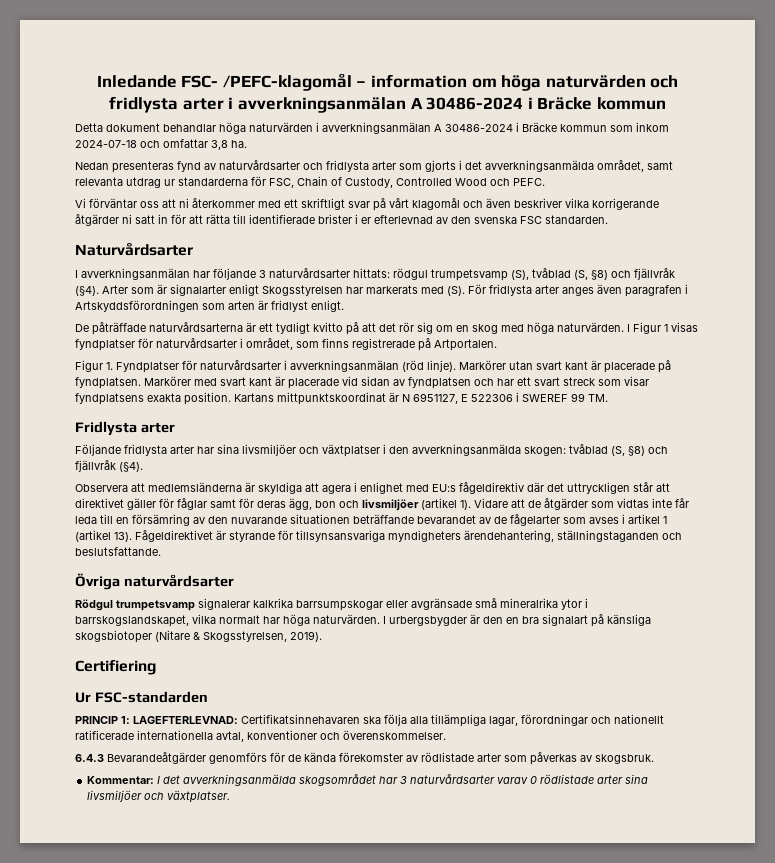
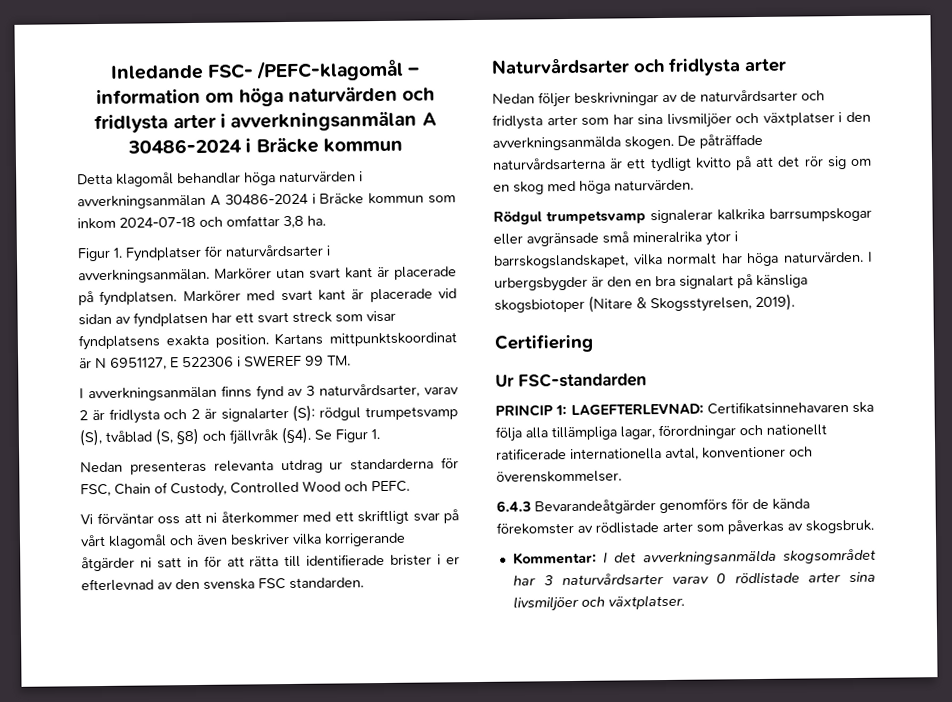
- Detta dokument behandlar höga naturvärden i avverkningsanmälan A 30486-2024 i Bräcke kommun som inkom 2024-07-18 och omfattar 3,8 ha.
+ Detta klagomål behandlar höga naturvärden i avverkningsanmälan A 30486-2024 i Bräcke kommun som inkom 2024-07-18 och omfattar 3,8 ha.
- Nedan presenteras fynd av naturvårdsarter och fridlysta arter som gjorts i det avverkningsanmälda området, samt relevanta utdrag ur standarderna för FSC, Chain of Custody, Controlled Wood och PEFC.
+ Figur 1. Fyndplatser för naturvårdsarter i avverkningsanmälan. Markörer utan svart kant är placerade på fyndplatsen. Markörer med svart kant är placerade vid sidan av fyndplatsen har ett svart streck som visar fyndplatsens exakta position. Kartans mittpunktskoordinat är N 6951127, E 522306 i SWEREF 99 TM.
+ I avverkningsanmälan finns fynd av 3 naturvårdsarter, varav 2 är fridlysta och 2 är signalarter (S): rödgul trumpetsvamp (S), tvåblad (S, §8) och fjällvråk (§4). Se Figur 1.
+ Nedan presenteras relevanta utdrag ur standarderna för FSC, Chain of Custody, Controlled Wood och PEFC.
- Naturvårdsarter
- I avverkningsanmälan har följande 3 naturvårdsarter hittats: rödgul trumpetsvamp (S), tvåblad (S, §8) och fjällvråk (§4). Arter som är signalarter enligt Skogsstyrelsen har markerats med (S). För fridlysta arter anges även paragrafen i Artskyddsförordningen som arten är fridlyst enligt.
- De påträffade naturvårdsarterna är ett tydligt kvitto på att det rör sig om en skog med höga naturvärden. I Figur 1 visas fyndplatser för naturvårdsarter i området, som finns registrerade på Artportalen.
- Figur 1. Fyndplatser för naturvårdsarter i avverkningsanmälan (röd linje). Markörer utan svart kant är placerade på fyndplatsen. Markörer med svart kant är placerade vid sidan av fyndplatsen och har ett svart streck som visar fyndplatsens exakta position. Kartans mittpunktskoordinat är N 6951127, E 522306 i SWEREF 99 TM.
- Fridlysta arter
- Följande fridlysta arter har sina livsmiljöer och växtplatser i den avverkningsanmälda skogen: tvåblad (S, §8) och fjällvråk (§4).
- Observera att medlemsländerna är skyldiga att agera i enlighet med EU:s fågeldirektiv där det uttryckligen står att direktivet gäller för fåglar samt för deras ägg, bon och livsmiljöer (artikel 1). Vidare att de åtgärder som vidtas inte får leda till en försämring av den nuvarande situationen beträffande bevarandet av de fågelarter som avses i artikel 1 (artikel 13). Fågeldirektivet är styrande för tillsynsansvariga myndigheters ärendehantering, ställningstaganden och beslutsfattande.
- Övriga naturvårdsarter
+ Naturvårdsarter och fridlysta arter
+ Nedan följer beskrivningar av de naturvårdsarter och fridlysta arter som har sina livsmiljöer och växtplatser i den avverkningsanmälda skogen. De påträffade naturvårdsarterna är ett tydligt kvitto på att det rör sig om en skog med höga naturvärden.

